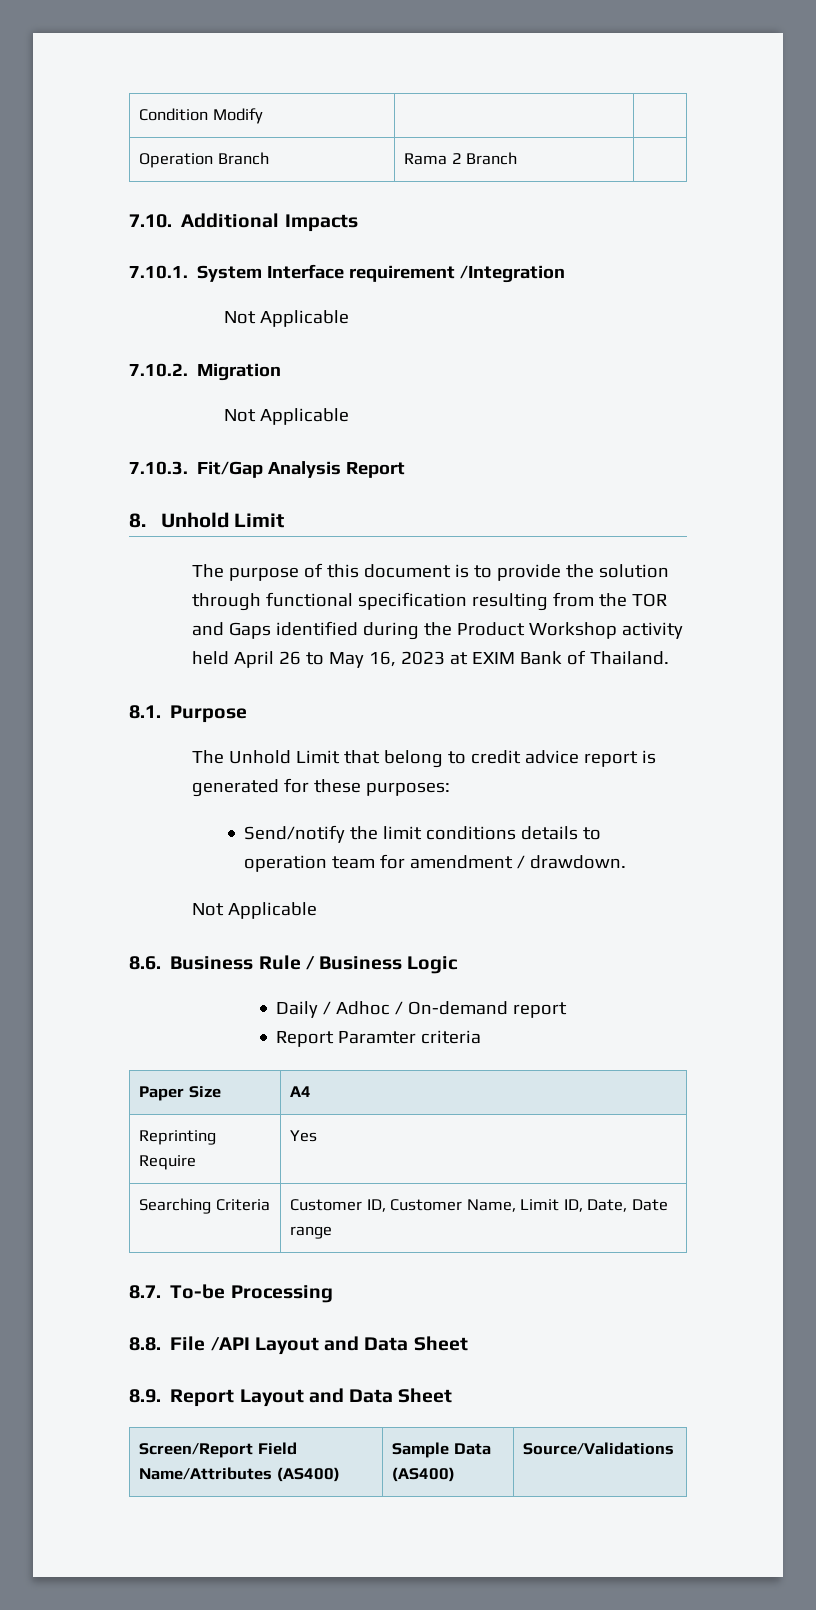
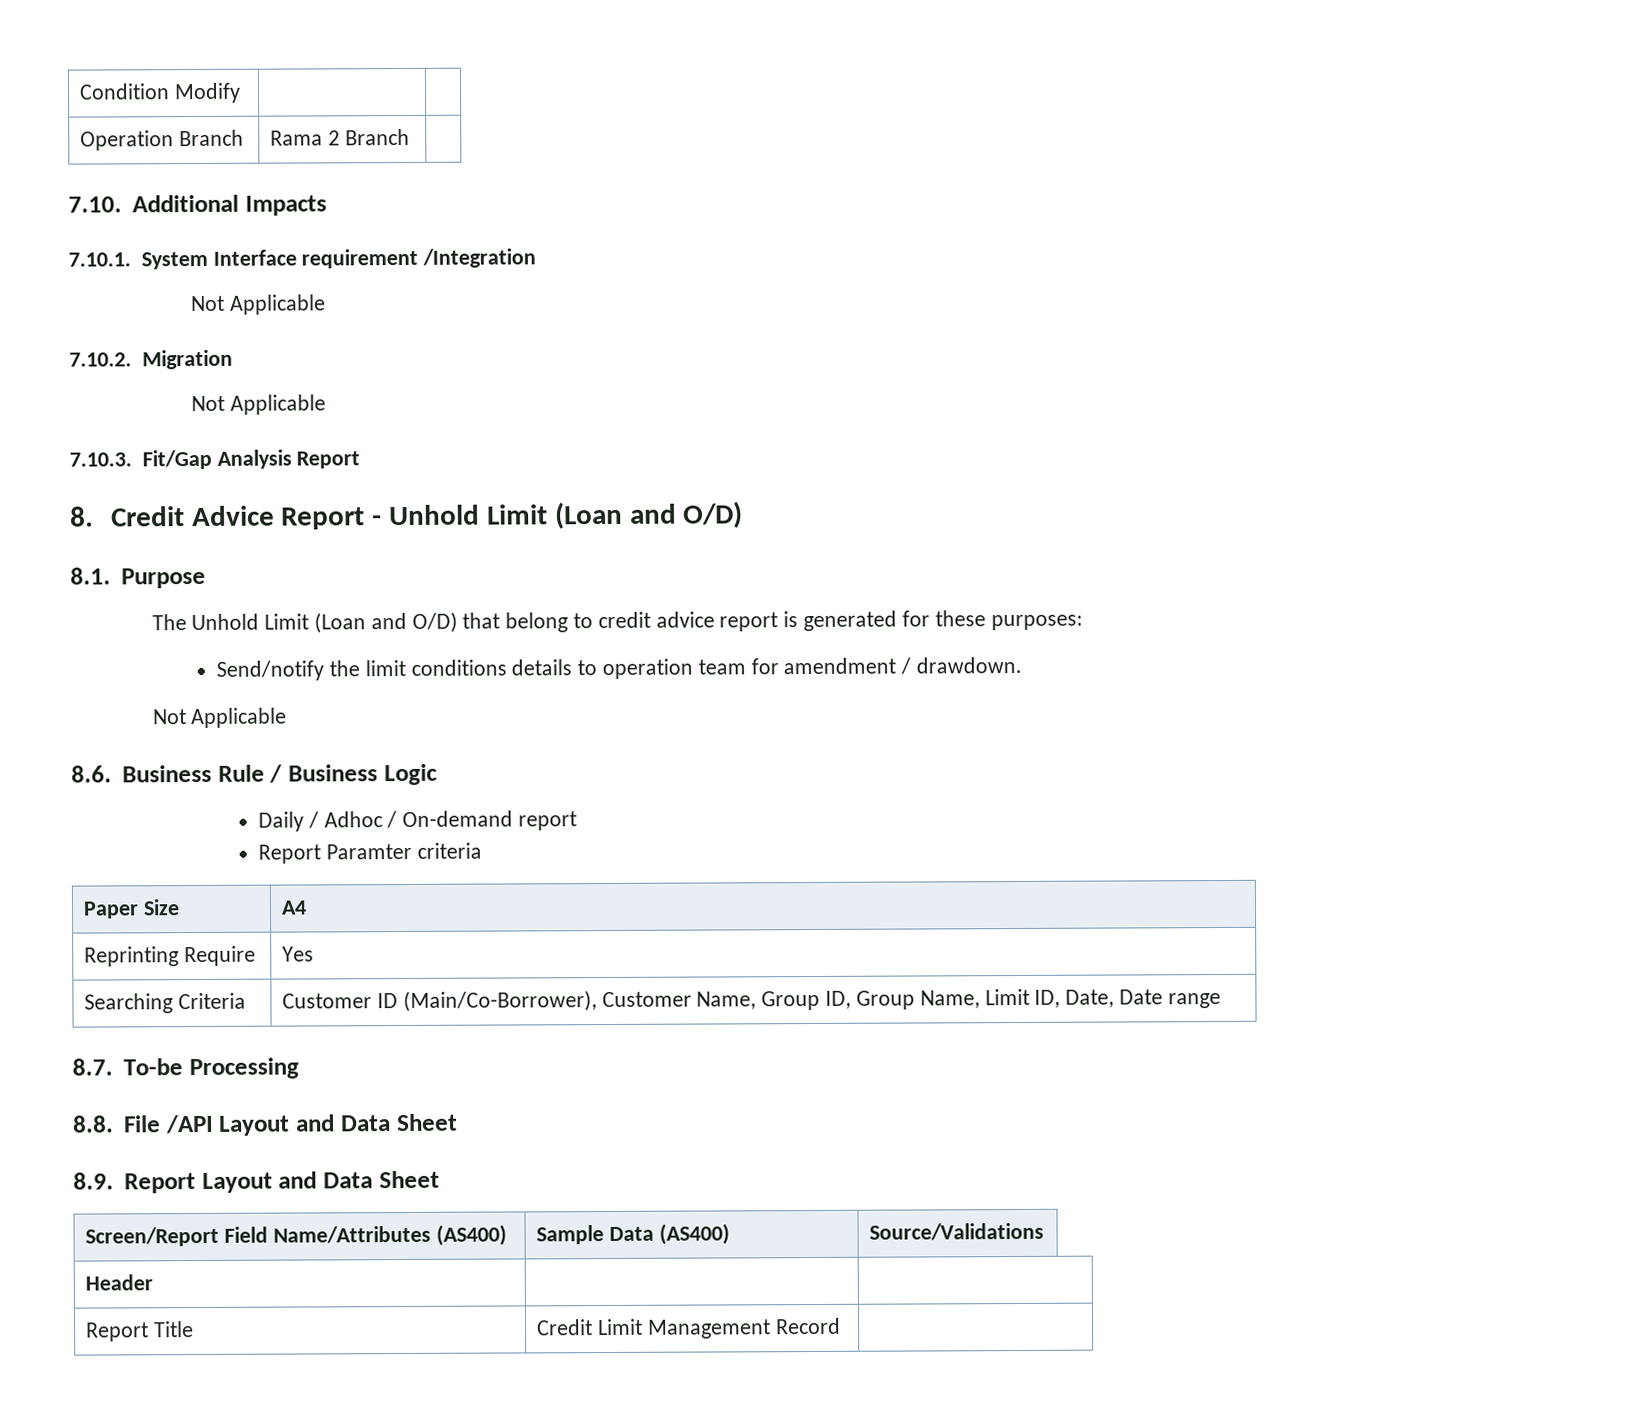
- 8. Unhold Limit
- The purpose of this document is to provide the solution through functional specification resulting from the TOR and Gaps identified during the Product Workshop activity held April 26 to May 16, 2023 at EXIM Bank of Thailand.
+ 8. Credit Advice Report - Unhold Limit (Loan and O/D)
- The Unhold Limit that belong to credit advice report is generated for these purposes:
+ The Unhold Limit (Loan and O/D) that belong to credit advice report is generated for these purposes:
- Searching Criteria | Customer ID, Customer Name, Limit ID, Date, Date range
+ Searching Criteria | Customer ID (Main/Co-Borrower), Customer Name, Group ID, Group Name, Limit ID, Date, Date range
+ Header | |
+ Report Title | Credit Limit Management Record |

